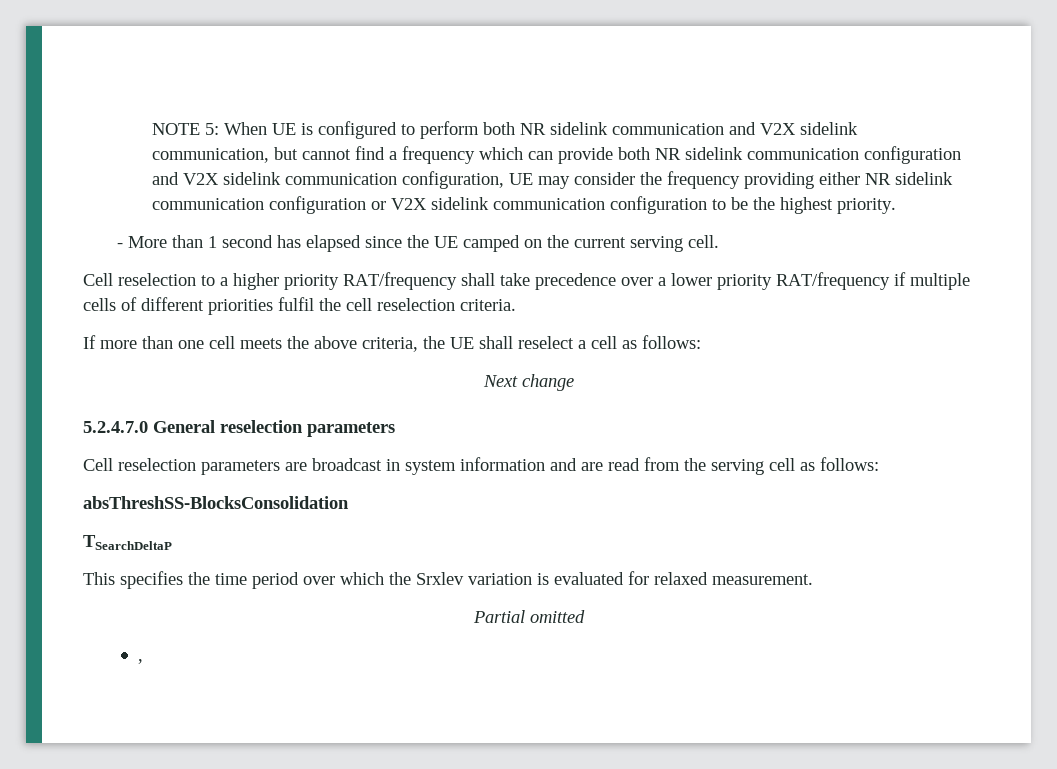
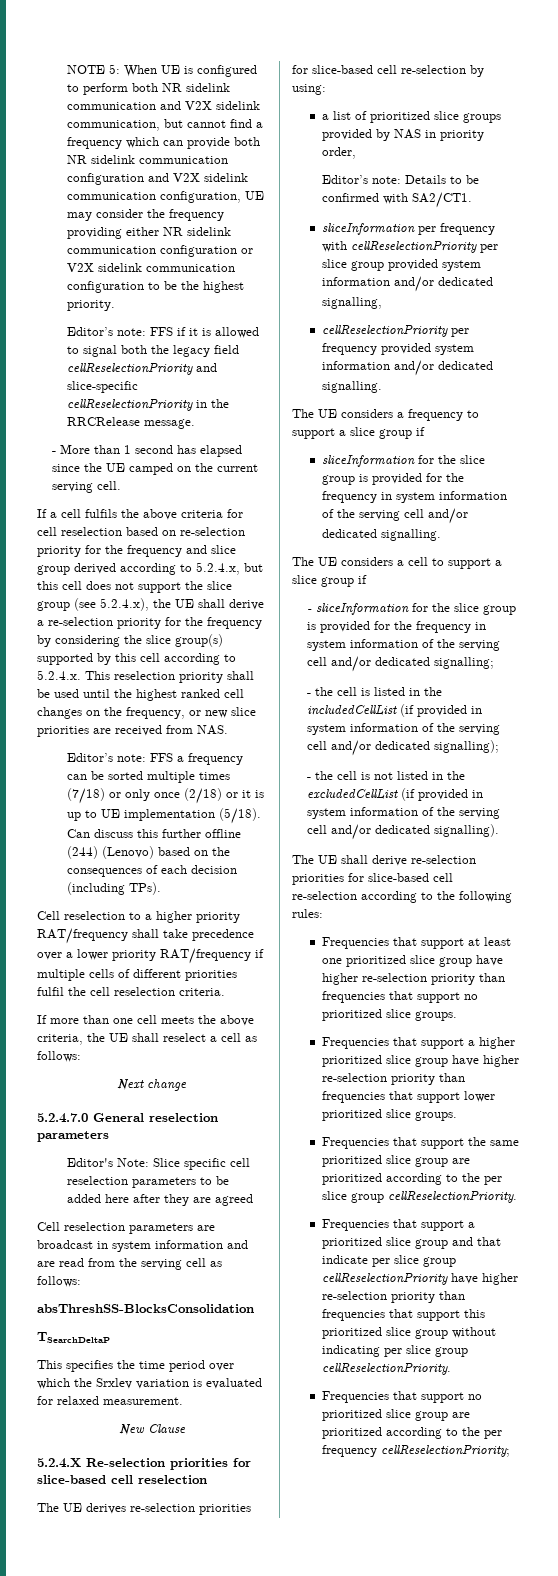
+ Editor’s note: FFS if it is allowed to signal both the legacy field cellReselectionPriority and slice-specific cellReselectionPriority in the RRCRelease message.
+ If a cell fulfils the above criteria for cell reselection based on re-selection priority for the frequency and slice group derived according to 5.2.4.x, but this cell does not support the slice group (see 5.2.4.x), the UE shall derive a re-selection priority for the frequency by considering the slice group(s) supported by this cell according to 5.2.4.x. This reselection priority shall be used until the highest ranked cell changes on the frequency, or new slice priorities are received from NAS.
+ Editor’s note: FFS a frequency can be sorted multiple times (7/18) or only once (2/18) or it is up to UE implementation (5/18). Can discuss this further offline (244) (Lenovo) based on the consequences of each decision (including TPs).
+ Editor's Note: Slice specific cell reselection parameters to be added here after they are agreed
- Partial omitted
- ,
+ New Clause
+ 5.2.4.X Re-selection priorities for slice-based cell reselection
+ The UE derives re-selection priorities for slice-based cell re-selection by using:
+ a list of prioritized slice groups provided by NAS in priority order,
+ Editor’s note: Details to be confirmed with SA2/CT1.
+ sliceInformation per frequency with cellReselectionPriority per slice group provided system information and/or dedicated signalling,
+ cellReselectionPriority per frequency provided system information and/or dedicated signalling.
+ The UE considers a frequency to support a slice group if
+ sliceInformation for the slice group is provided for the frequency in system information of the serving cell and/or dedicated signalling.
+ The UE considers a cell to support a slice group if
+ - sliceInformation for the slice group is provided for the frequency in system information of the serving cell and/or dedicated signalling;
+ - the cell is listed in the includedCellList (if provided in system information of the serving cell and/or dedicated signalling);
+ - the cell is not listed in the excludedCellList (if provided in system information of the serving cell and/or dedicated signalling).
+ The UE shall derive re-selection priorities for slice-based cell re-selection according to the following rules:
+ Frequencies that support at least one prioritized slice group have higher re-selection priority than frequencies that support no prioritized slice groups.
+ Frequencies that support a higher prioritized slice group have higher re-selection priority than frequencies that support lower prioritized slice groups.
+ Frequencies that support the same prioritized slice group are prioritized according to the per slice group cellReselectionPriority.
+ Frequencies that support a prioritized slice group and that indicate per slice group cellReselectionPriority have higher re-selection priority than frequencies that support this prioritized slice group without indicating per slice group cellReselectionPriority.
+ Frequencies that support no prioritized slice group are prioritized according to the per frequency cellReselectionPriority;

